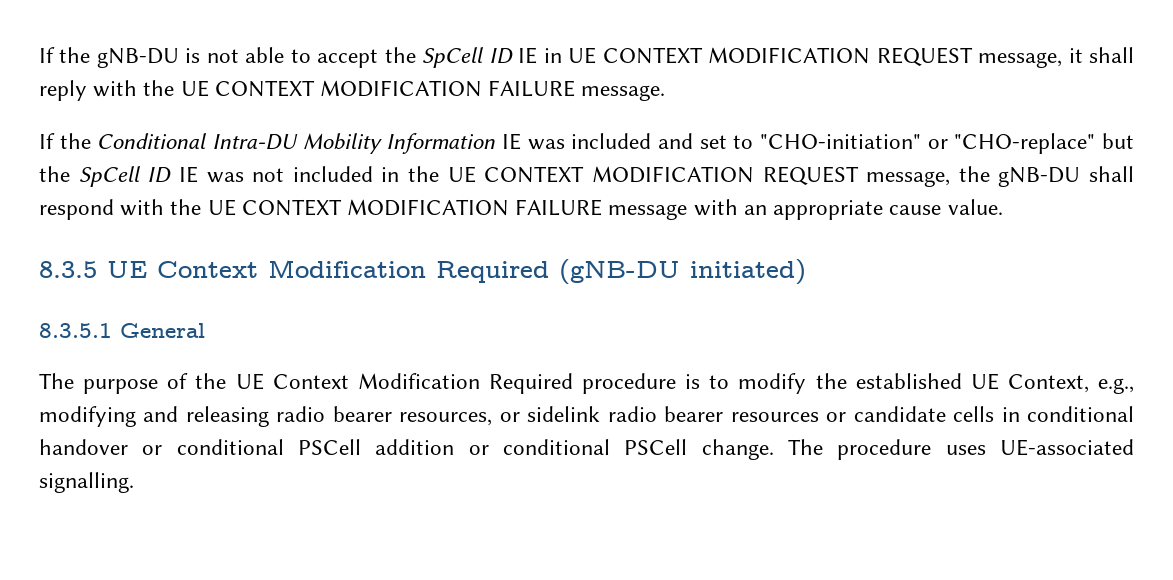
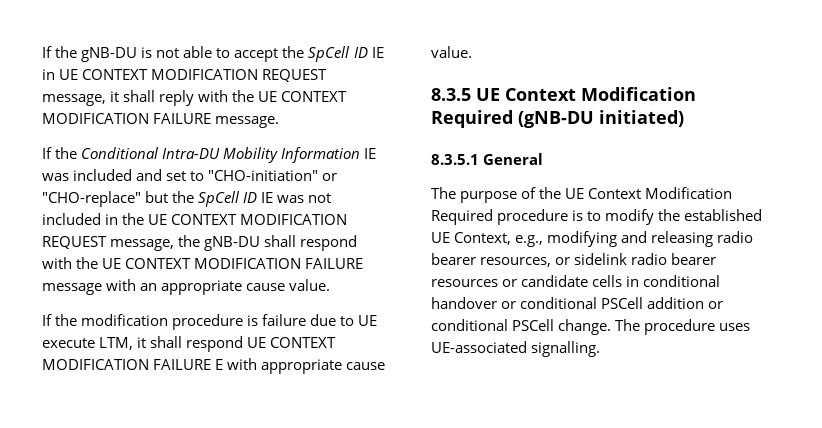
+ If the modification procedure is failure due to UE execute LTM, it shall respond UE CONTEXT MODIFICATION FAILURE E with appropriate cause value.

